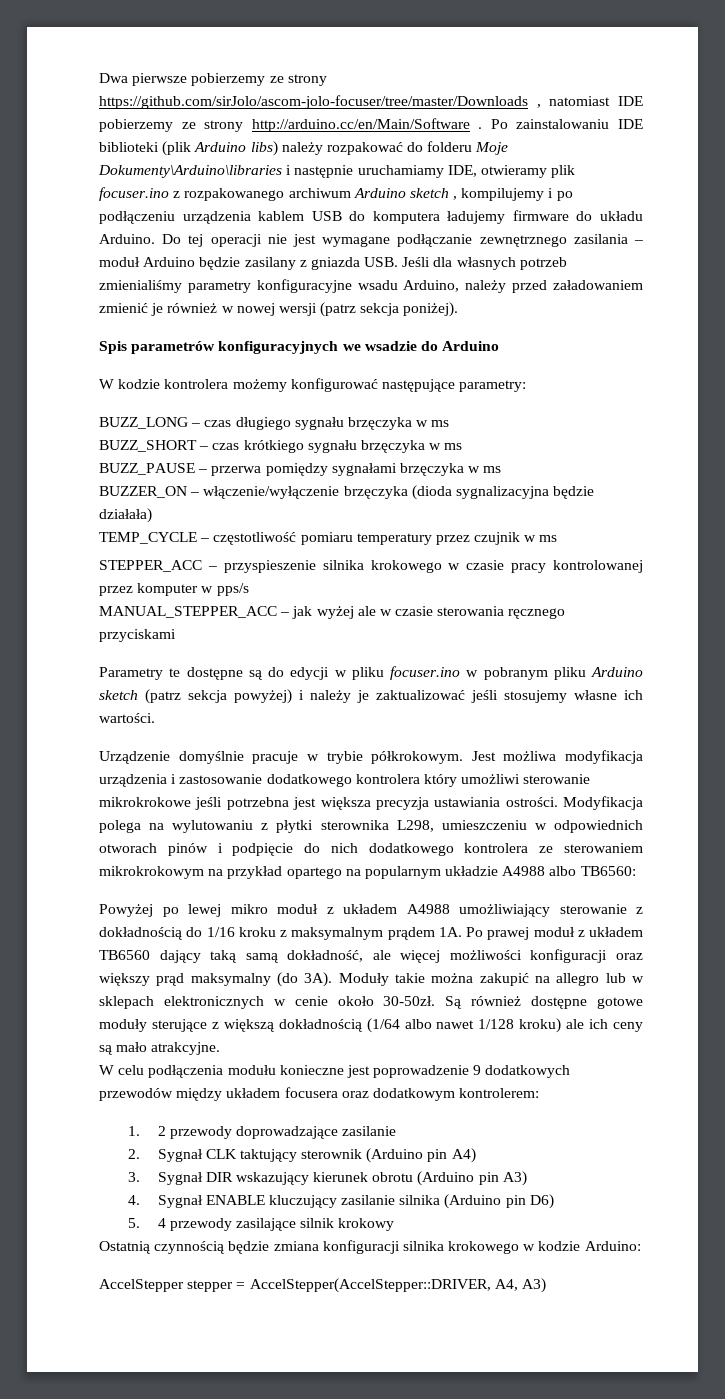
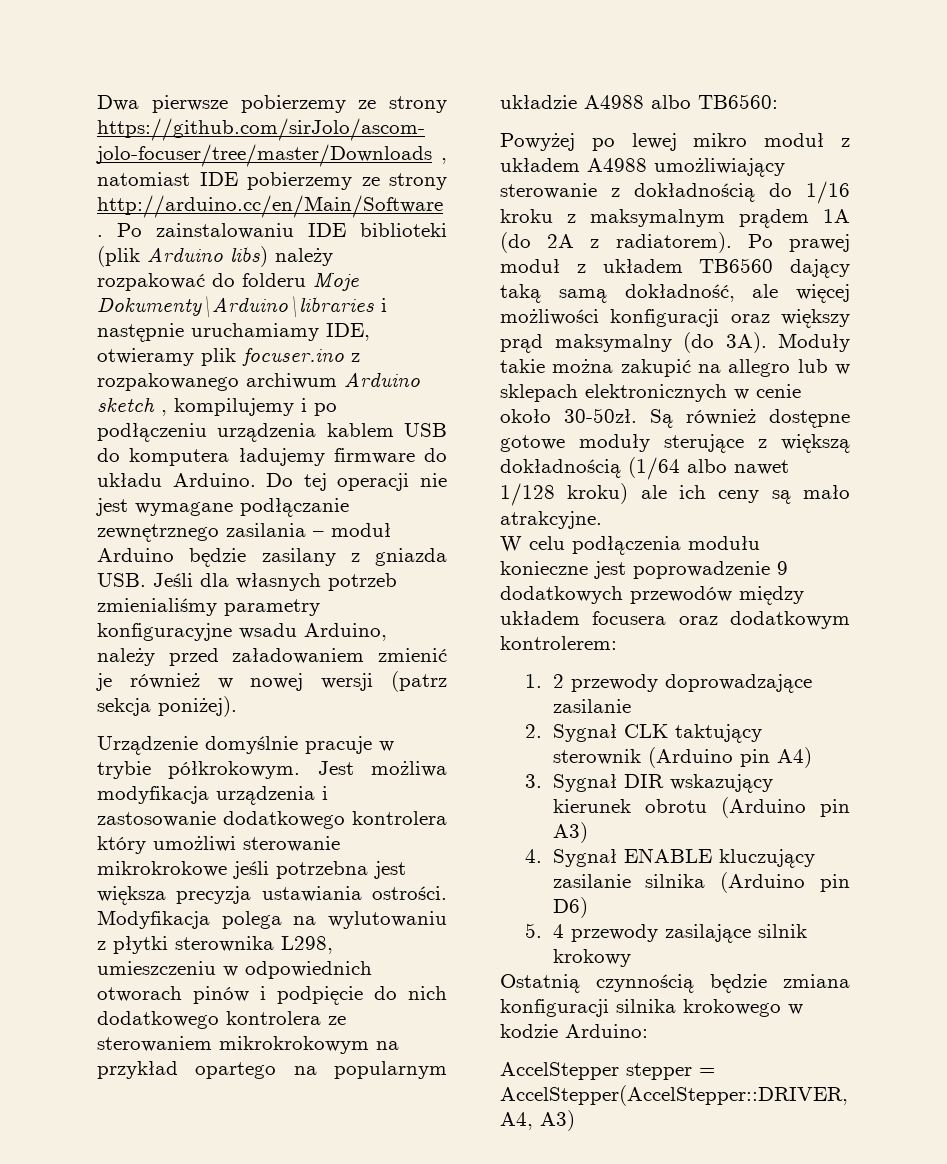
- Spis parametrów konfiguracyjnych we wsadzie do Arduino
- W kodzie kontrolera możemy konfigurować następujące parametry:
- BUZZ_LONG – czas długiego sygnału brzęczyka w ms
- BUZZ_SHORT – czas krótkiego sygnału brzęczyka w ms
- BUZZ_PAUSE – przerwa pomiędzy sygnałami brzęczyka w ms
- BUZZER_ON – włączenie/wyłączenie brzęczyka (dioda sygnalizacyjna będzie działała)
- TEMP_CYCLE – częstotliwość pomiaru temperatury przez czujnik w ms
- STEPPER_ACC – przyspieszenie silnika krokowego w czasie pracy kontrolowanej przez komputer w pps/s
- MANUAL_STEPPER_ACC – jak wyżej ale w czasie sterowania ręcznego przyciskami
- Parametry te dostępne są do edycji w pliku focuser.ino w pobranym pliku Arduino sketch (patrz sekcja powyżej) i należy je zaktualizować jeśli stosujemy własne ich wartości.
- Powyżej po lewej mikro moduł z układem A4988 umożliwiający sterowanie z dokładnością do 1/16 kroku z maksymalnym prądem 1A.
+ Powyżej po lewej mikro moduł z układem A4988 umożliwiający sterowanie z dokładnością do 1/16 kroku z maksymalnym prądem 1A (do 2A z radiatorem).

